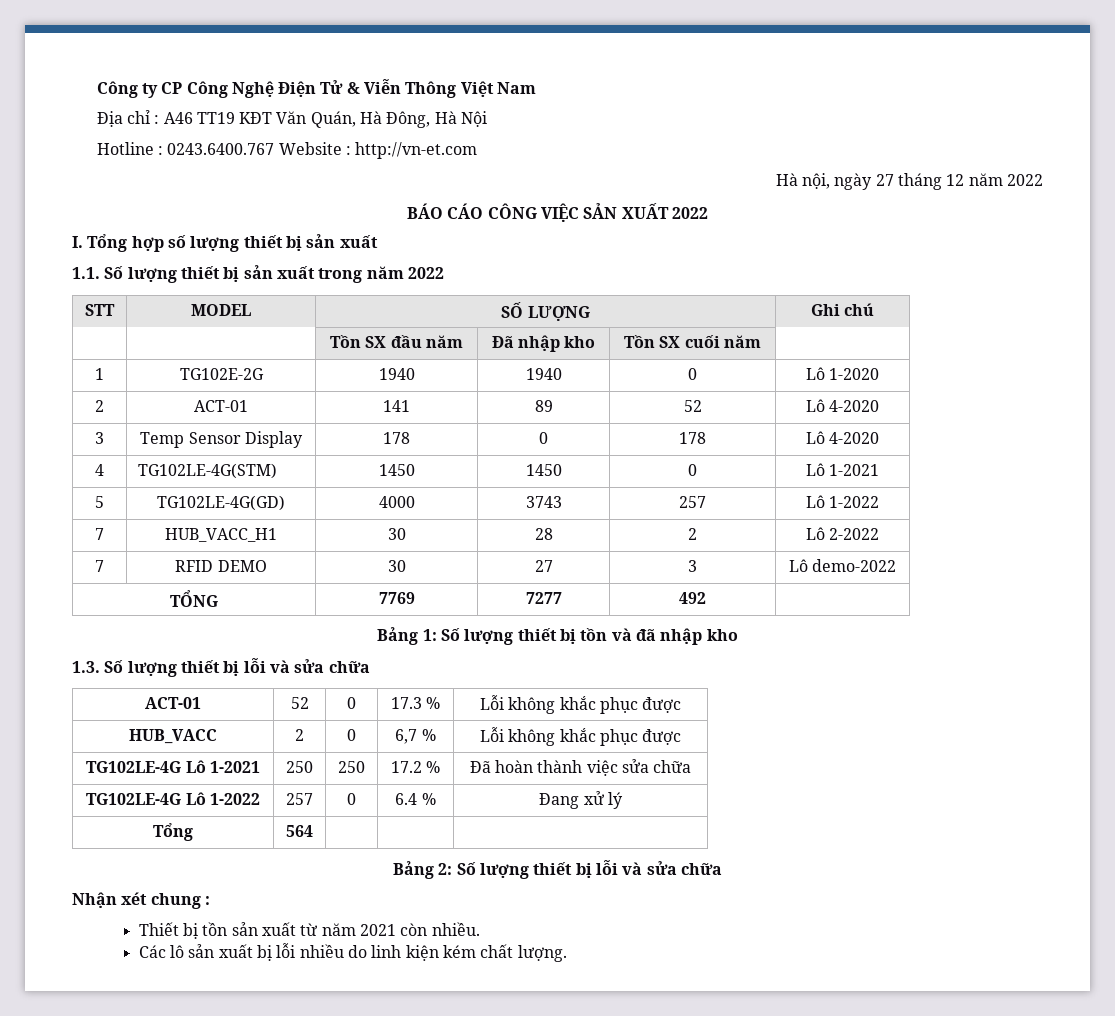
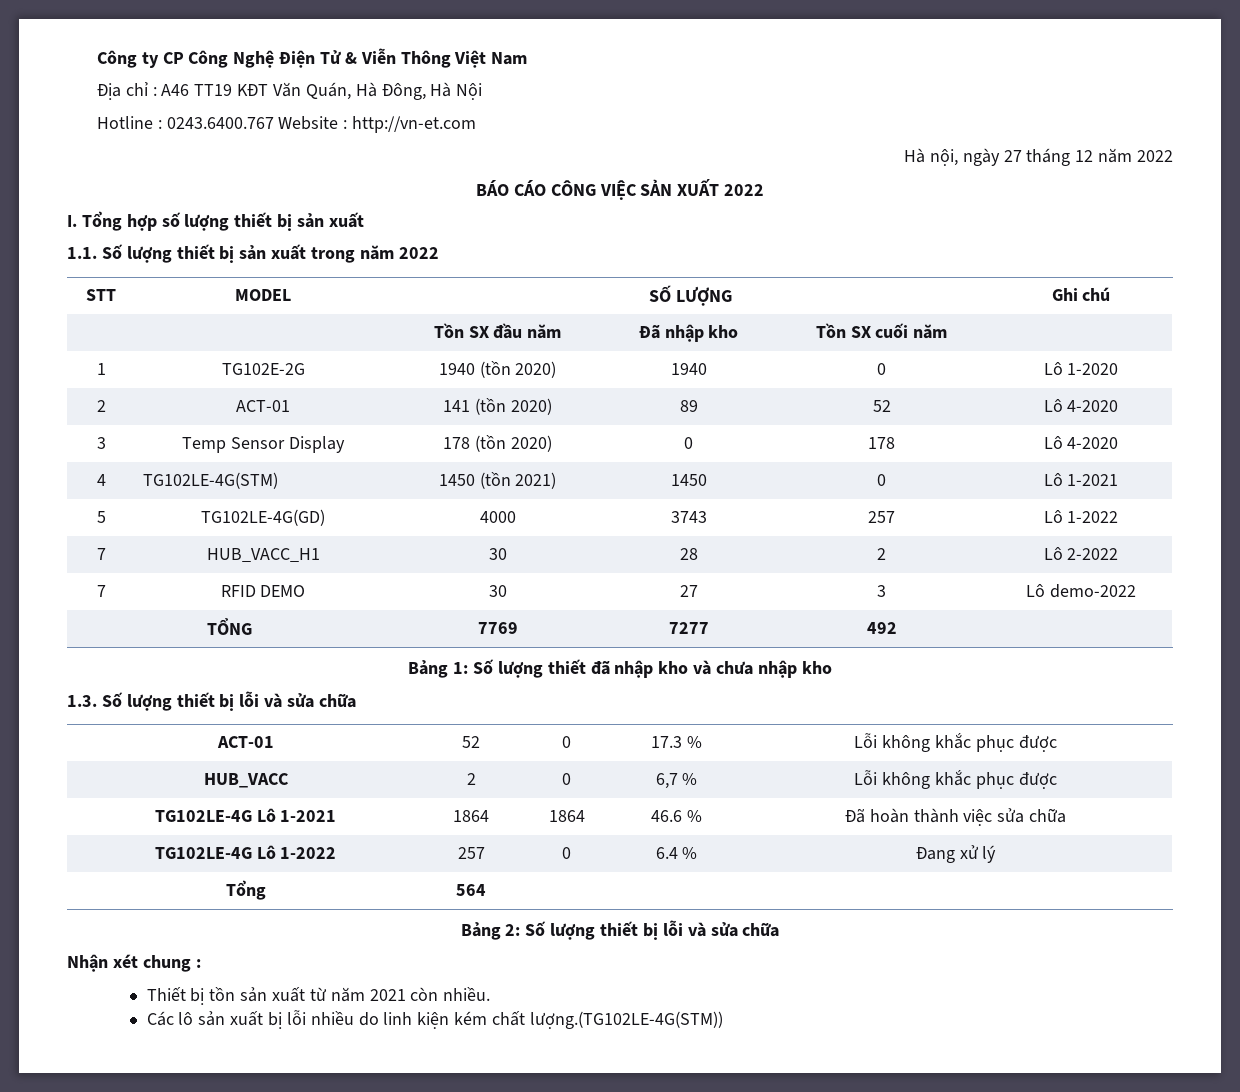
- 1 | TG102E-2G | 1940 | 1940 | 0 | Lô 1-2020
+ 1 | TG102E-2G | 1940 (tồn 2020) | 1940 | 0 | Lô 1-2020
- 2 | ACT-01 | 141 | 89 | 52 | Lô 4-2020
+ 2 | ACT-01 | 141 (tồn 2020) | 89 | 52 | Lô 4-2020
- 3 | Temp Sensor Display | 178 | 0 | 178 | Lô 4-2020
+ 3 | Temp Sensor Display | 178 (tồn 2020) | 0 | 178 | Lô 4-2020
- 4 | TG102LE-4G(STM) | 1450 | 1450 | 0 | Lô 1-2021
+ 4 | TG102LE-4G(STM) | 1450 (tồn 2021) | 1450 | 0 | Lô 1-2021
- Bảng 1: Số lượng thiết bị tồn và đã nhập kho
+ Bảng 1: Số lượng thiết đã nhập kho và chưa nhập kho
- TG102LE-4G Lô 1-2021 | 250 | 250 | 17.2 % | Đã hoàn thành việc sửa chữa
+ TG102LE-4G Lô 1-2021 | 1864 | 1864 | 46.6 % | Đã hoàn thành việc sửa chữa
- Các lô sản xuất bị lỗi nhiều do linh kiện kém chất lượng.
+ Các lô sản xuất bị lỗi nhiều do linh kiện kém chất lượng.(TG102LE-4G(STM))

